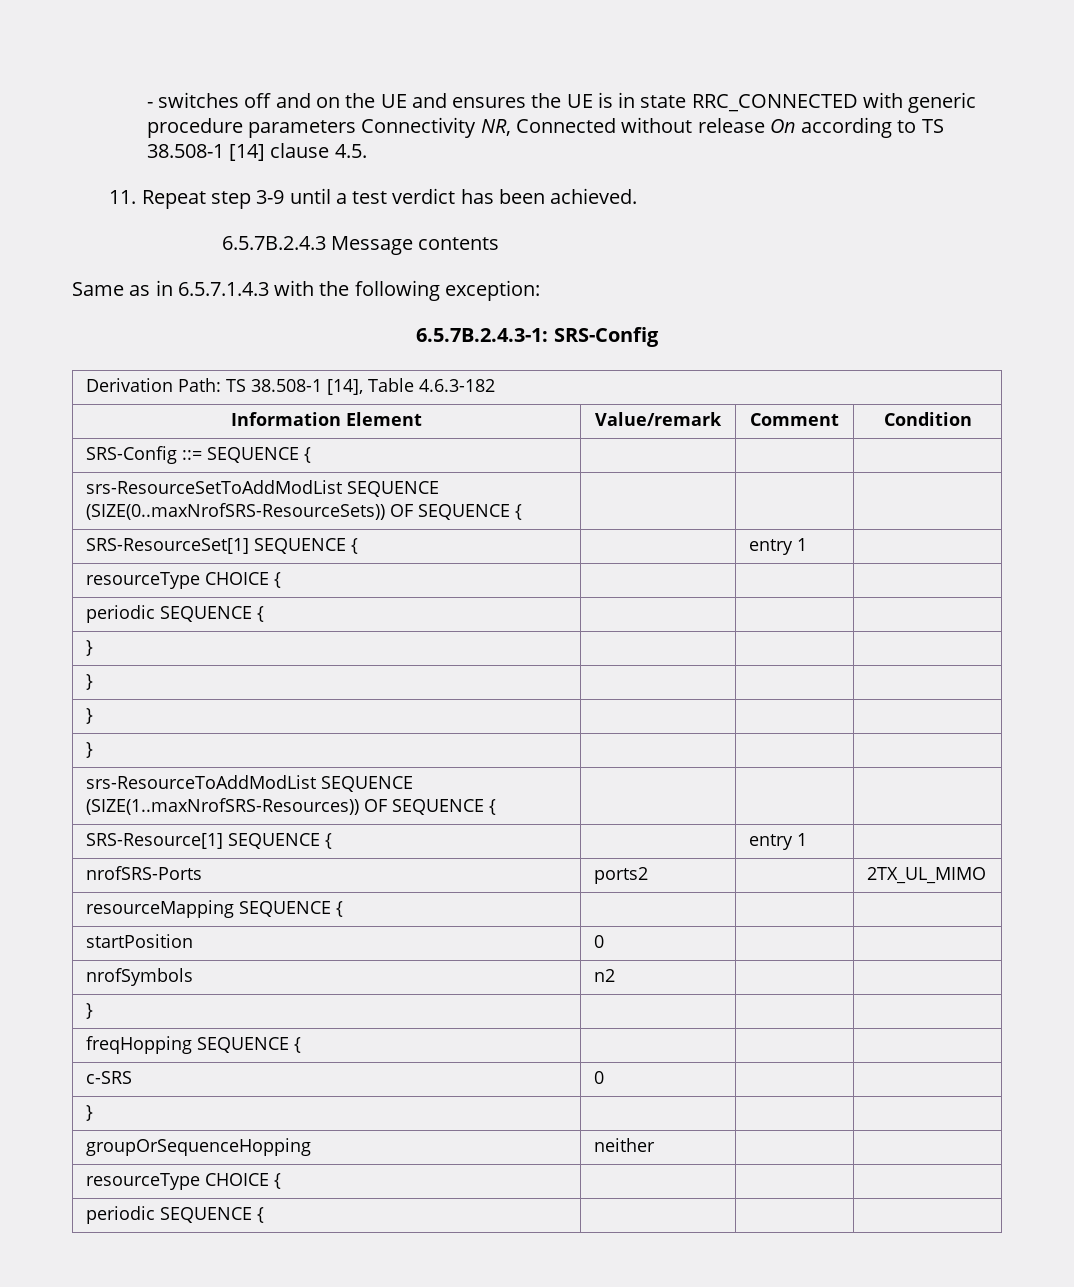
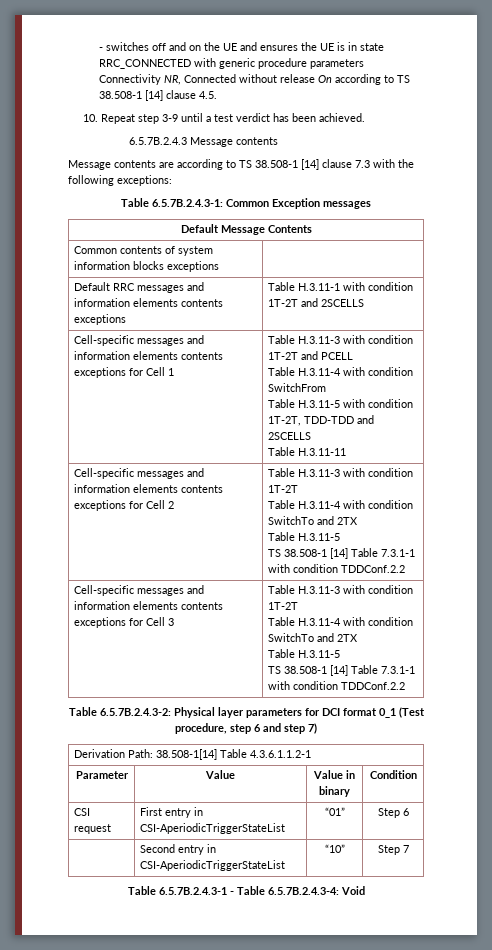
- 11. Repeat step 3-9 until a test verdict has been achieved.
+ 10. Repeat step 3-9 until a test verdict has been achieved.
- Same as in 6.5.7.1.4.3 with the following exception:
- 6.5.7B.2.4.3-1: SRS-Config
- Derivation Path: TS 38.508-1 [14], Table 4.6.3-182
- Information Element | Value/remark | Comment | Condition
- SRS-Config ::= SEQUENCE { | | |
- srs-ResourceSetToAddModList SEQUENCE (SIZE(0..maxNrofSRS-ResourceSets)) OF SEQUENCE { | | |
- SRS-ResourceSet[1] SEQUENCE { | | entry 1 |
- resourceType CHOICE { | | |
- periodic SEQUENCE { | | |
- } | | |
- } | | |
- } | | |
- } | | |
- srs-ResourceToAddModList SEQUENCE (SIZE(1..maxNrofSRS-Resources)) OF SEQUENCE { | | |
- SRS-Resource[1] SEQUENCE { | | entry 1 |
- nrofSRS-Ports | ports2 | | 2TX_UL_MIMO
- resourceMapping SEQUENCE { | | |
- startPosition | 0 | |
- nrofSymbols | n2 | |
- } | | |
- freqHopping SEQUENCE { | | |
- c-SRS | 0 | |
- } | | |
- groupOrSequenceHopping | neither | |
- resourceType CHOICE { | | |
- periodic SEQUENCE { | | |
+ Message contents are according to TS 38.508-1 [14] clause 7.3 with the following exceptions:
+ Table 6.5.7B.2.4.3-1: Common Exception messages
+ Default Message Contents
+ Common contents of system information blocks exceptions |
+ Default RRC messages and information elements contents exceptions | Table H.3.11-1 with condition 1T-2T and 2SCELLS
+ Cell-specific messages and information elements contents exceptions for Cell 1 | Table H.3.11-3 with condition 1T-2T and PCELL
+ Table H.3.11-4 with condition SwitchFrom
+ Table H.3.11-5 with condition 1T-2T, TDD-TDD and 2SCELLS
+ Table H.3.11-11
+ Cell-specific messages and information elements contents exceptions for Cell 2 | Table H.3.11-3 with condition 1T-2T
+ Table H.3.11-4 with condition SwitchTo and 2TX
+ Table H.3.11-5
+ TS 38.508-1 [14] Table 7.3.1-1 with condition TDDConf.2.2
+ Cell-specific messages and information elements contents exceptions for Cell 3 | Table H.3.11-3 with condition 1T-2T
+ Table H.3.11-4 with condition SwitchTo and 2TX
+ Table H.3.11-5
+ TS 38.508-1 [14] Table 7.3.1-1 with condition TDDConf.2.2
+ Table 6.5.7B.2.4.3-2: Physical layer parameters for DCI format 0_1 (Test procedure, step 6 and step 7)
+ Derivation Path: 38.508-1[14] Table 4.3.6.1.1.2-1
+ Parameter | Value | Value in binary | Condition
+ CSI request | First entry in CSI-AperiodicTriggerStateList | “01” | Step 6
+ | Second entry in CSI-AperiodicTriggerStateList | “10” | Step 7
+ Table 6.5.7B.2.4.3-1 - Table 6.5.7B.2.4.3-4: Void

